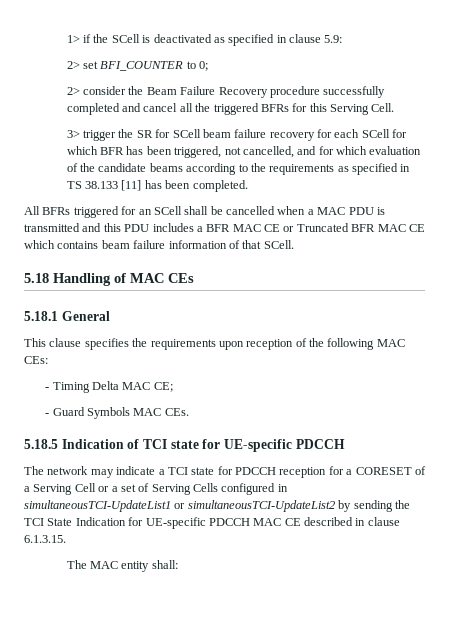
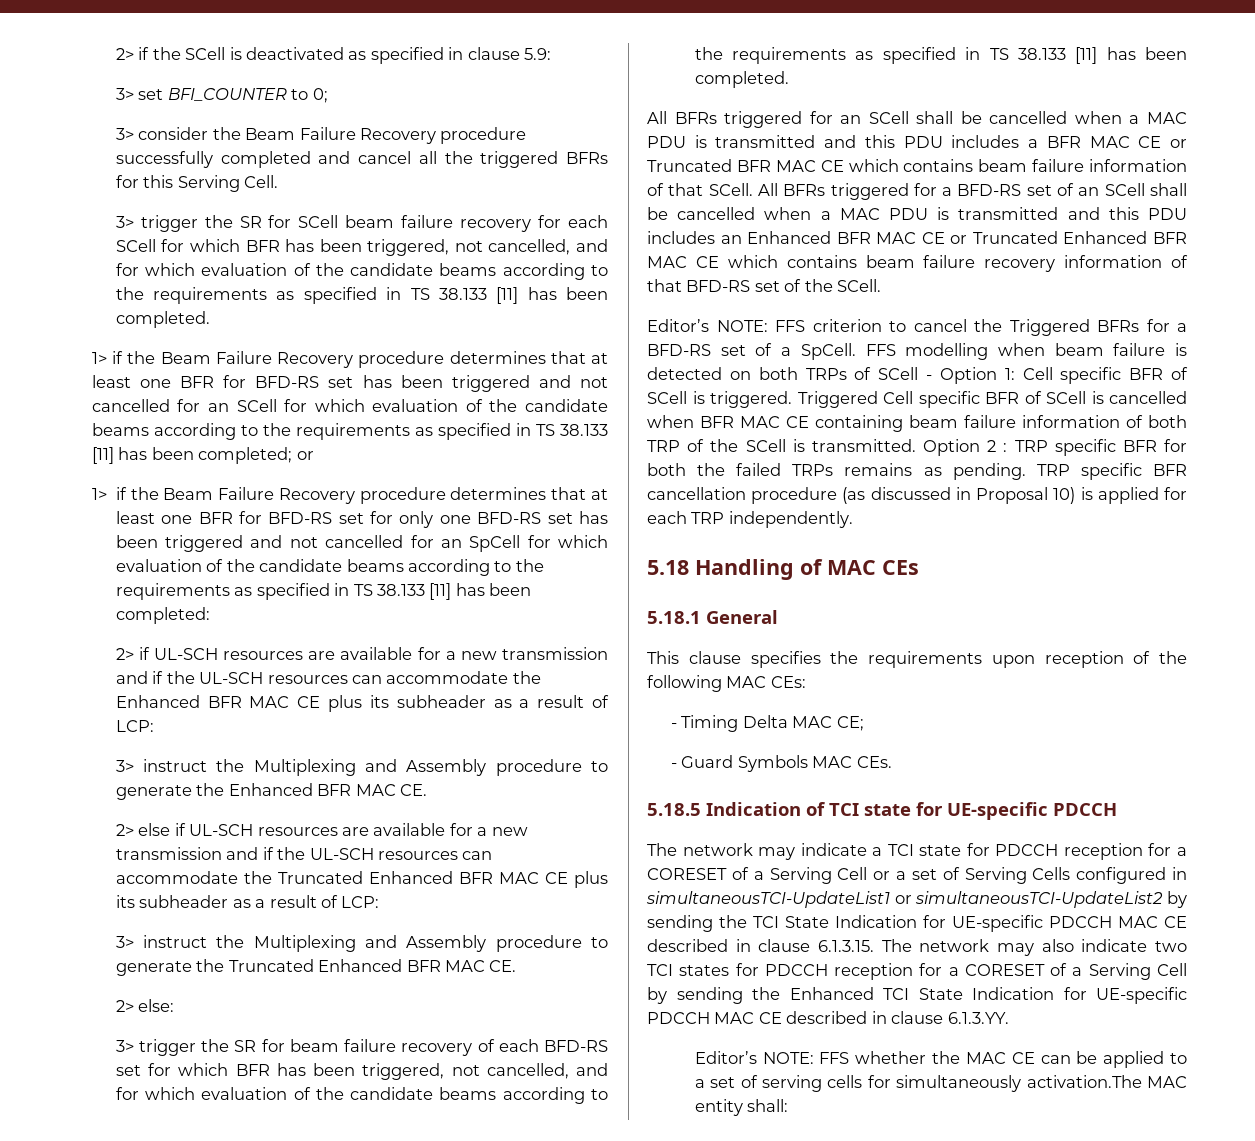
- 1> if the SCell is deactivated as specified in clause 5.9:
+ 2> if the SCell is deactivated as specified in clause 5.9:
- 2> set BFI_COUNTER to 0;
+ 3> set BFI_COUNTER to 0;
- 2> consider the Beam Failure Recovery procedure successfully completed and cancel all the triggered BFRs for this Serving Cell.
+ 3> consider the Beam Failure Recovery procedure successfully completed and cancel all the triggered BFRs for this Serving Cell.
+ 1> if the Beam Failure Recovery procedure determines that at least one BFR for BFD-RS set has been triggered and not cancelled for an SCell for which evaluation of the candidate beams according to the requirements as specified in TS 38.133 [11] has been completed; or
+ 1> if the Beam Failure Recovery procedure determines that at least one BFR for BFD-RS set for only one BFD-RS set has been triggered and not cancelled for an SpCell for which evaluation of the candidate beams according to the requirements as specified in TS 38.133 [11] has been completed:
+ 2> if UL-SCH resources are available for a new transmission and if the UL-SCH resources can accommodate the Enhanced BFR MAC CE plus its subheader as a result of LCP:
+ 3> instruct the Multiplexing and Assembly procedure to generate the Enhanced BFR MAC CE.
+ 2> else if UL-SCH resources are available for a new transmission and if the UL-SCH resources can accommodate the Truncated Enhanced BFR MAC CE plus its subheader as a result of LCP:
+ 3> instruct the Multiplexing and Assembly procedure to generate the Truncated Enhanced BFR MAC CE.
+ 2> else:
+ 3> trigger the SR for beam failure recovery of each BFD-RS set for which BFR has been triggered, not cancelled, and for which evaluation of the candidate beams according to the requirements as specified in TS 38.133 [11] has been completed.
+ All BFRs triggered for a BFD-RS set of an SCell shall be cancelled when a MAC PDU is transmitted and this PDU includes an Enhanced BFR MAC CE or Truncated Enhanced BFR MAC CE which contains beam failure recovery information of that BFD-RS set of the SCell.
+ Editor’s NOTE: FFS criterion to cancel the Triggered BFRs for a BFD-RS set of a SpCell. FFS modelling when beam failure is detected on both TRPs of SCell - Option 1: Cell specific BFR of SCell is triggered. Triggered Cell specific BFR of SCell is cancelled when BFR MAC CE containing beam failure information of both TRP of the SCell is transmitted. Option 2 : TRP specific BFR for both the failed TRPs remains as pending. TRP specific BFR cancellation procedure (as discussed in Proposal 10) is applied for each TRP independently.
- The network may indicate a TCI state for PDCCH reception for a CORESET of a Serving Cell or a set of Serving Cells configured in simultaneousTCI-UpdateList1 or simultaneousTCI-UpdateList2 by sending the TCI State Indication for UE-specific PDCCH MAC CE described in clause 6.1.3.15.
- The MAC entity shall:
+ The network may indicate a TCI state for PDCCH reception for a CORESET of a Serving Cell or a set of Serving Cells configured in simultaneousTCI-UpdateList1 or simultaneousTCI-UpdateList2 by sending the TCI State Indication for UE-specific PDCCH MAC CE described in clause 6.1.3.15. The network may also indicate two TCI states for PDCCH reception for a CORESET of a Serving Cell by sending the Enhanced TCI State Indication for UE-specific PDCCH MAC CE described in clause 6.1.3.YY.
+ Editor’s NOTE: FFS whether the MAC CE can be applied to a set of serving cells for simultaneously activation.The MAC entity shall:

